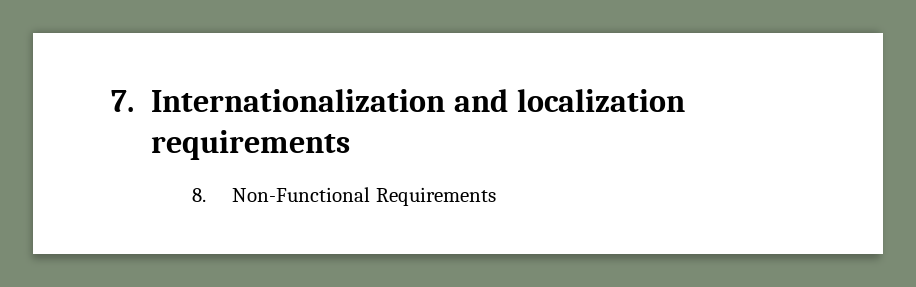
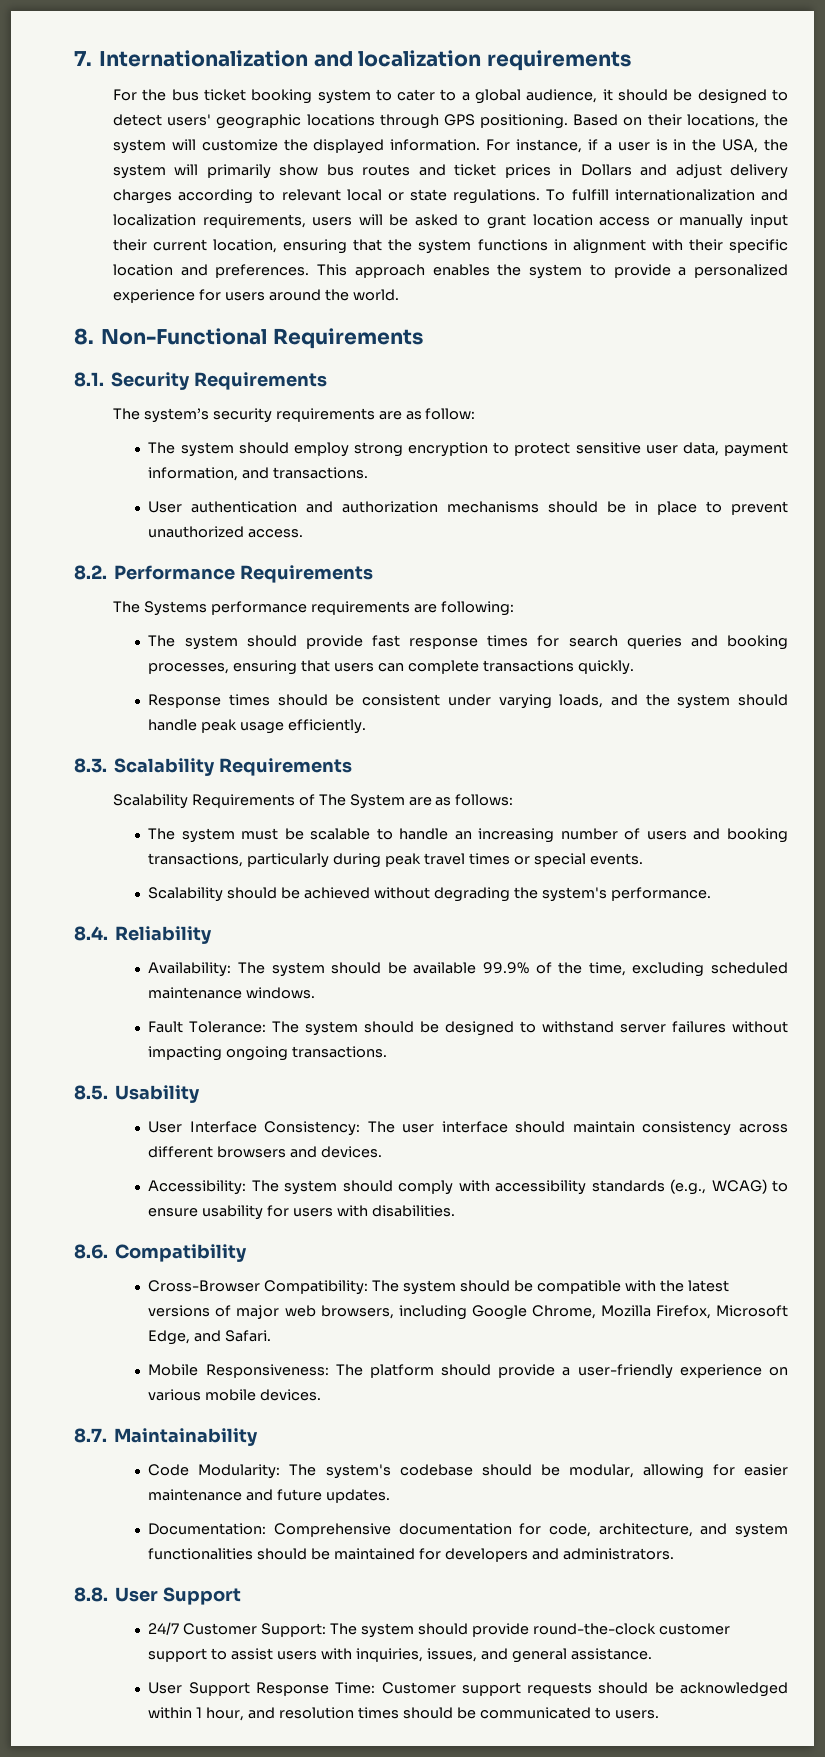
+ For the bus ticket booking system to cater to a global audience, it should be designed to detect users' geographic locations through GPS positioning. Based on their locations, the system will customize the displayed information. For instance, if a user is in the USA, the system will primarily show bus routes and ticket prices in Dollars and adjust delivery charges according to relevant local or state regulations. To fulfill internationalization and localization requirements, users will be asked to grant location access or manually input their current location, ensuring that the system functions in alignment with their specific location and preferences. This approach enables the system to provide a personalized experience for users around the world.
  8. Non-Functional Requirements
+ 8.1. Security Requirements
+ The system’s security requirements are as follow:
+ The system should employ strong encryption to protect sensitive user data, payment information, and transactions.
+ User authentication and authorization mechanisms should be in place to prevent unauthorized access.
+ 8.2. Performance Requirements
+ The Systems performance requirements are following:
+ The system should provide fast response times for search queries and booking processes, ensuring that users can complete transactions quickly.
+ Response times should be consistent under varying loads, and the system should handle peak usage efficiently.
+ 8.3. Scalability Requirements
+ Scalability Requirements of The System are as follows:
+ The system must be scalable to handle an increasing number of users and booking transactions, particularly during peak travel times or special events.
+ Scalability should be achieved without degrading the system's performance.
+ 8.4. Reliability
+ Availability: The system should be available 99.9% of the time, excluding scheduled maintenance windows.
+ Fault Tolerance: The system should be designed to withstand server failures without impacting ongoing transactions.
+ 8.5. Usability
+ User Interface Consistency: The user interface should maintain consistency across different browsers and devices.
+ Accessibility: The system should comply with accessibility standards (e.g., WCAG) to ensure usability for users with disabilities.
+ 8.6. Compatibility
+ Cross-Browser Compatibility: The system should be compatible with the latest versions of major web browsers, including Google Chrome, Mozilla Firefox, Microsoft Edge, and Safari.
+ Mobile Responsiveness: The platform should provide a user-friendly experience on various mobile devices.
+ 8.7. Maintainability
+ Code Modularity: The system's codebase should be modular, allowing for easier maintenance and future updates.
+ Documentation: Comprehensive documentation for code, architecture, and system functionalities should be maintained for developers and administrators.
+ 8.8. User Support
+ 24/7 Customer Support: The system should provide round-the-clock customer support to assist users with inquiries, issues, and general assistance.
+ User Support Response Time: Customer support requests should be acknowledged within 1 hour, and resolution times should be communicated to users.

